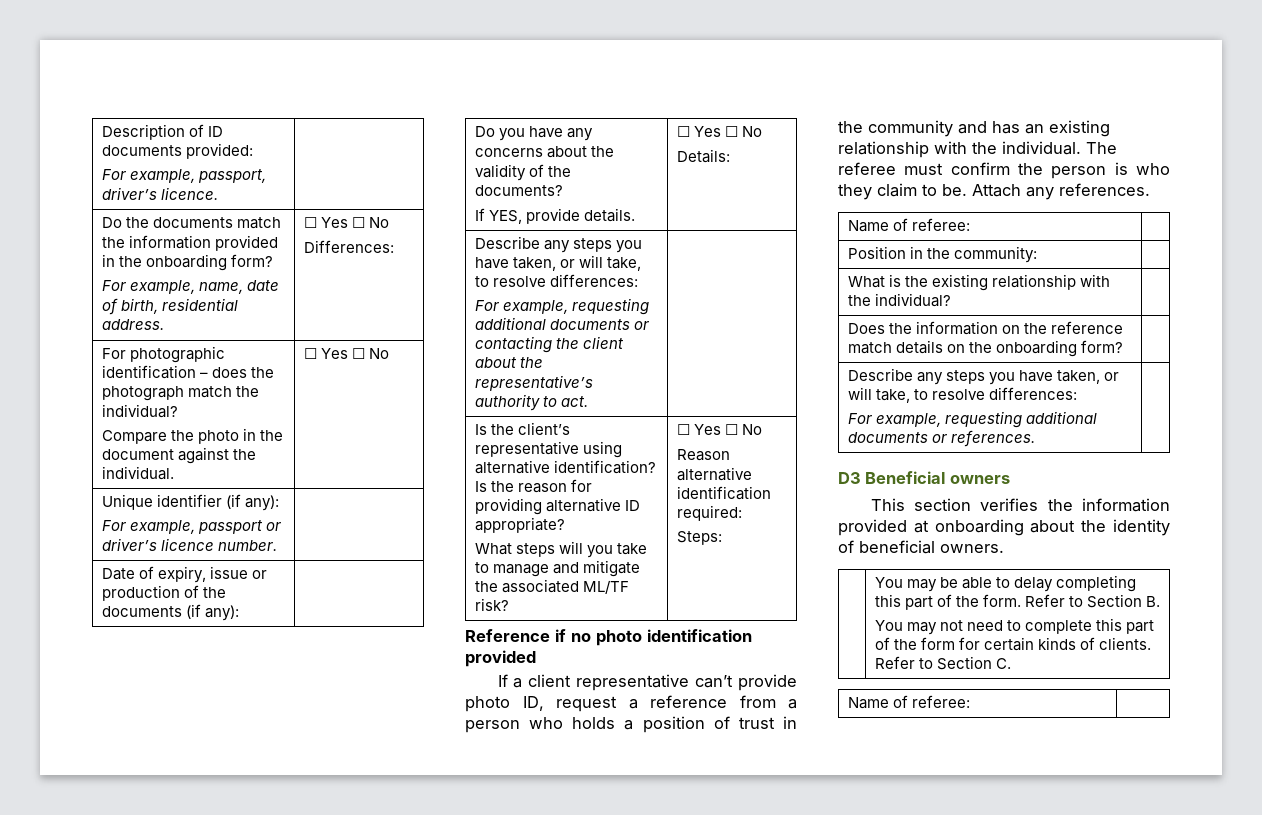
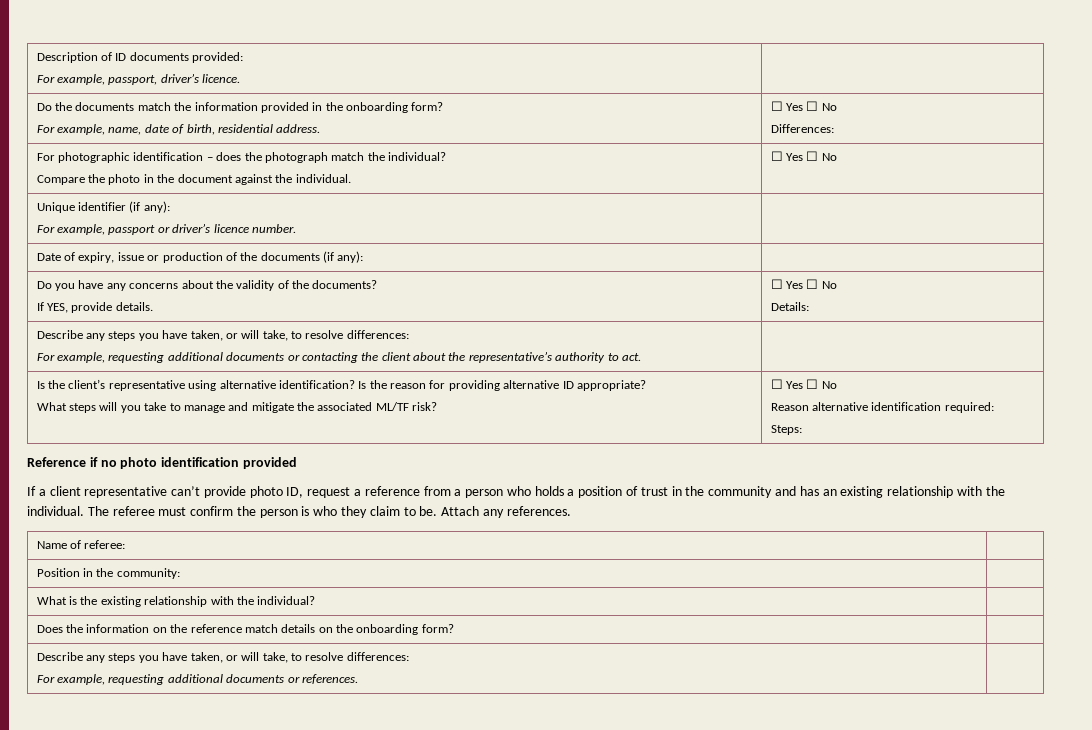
- D3 Beneficial owners
- This section verifies the information provided at onboarding about the identity of beneficial owners.
- | You may be able to delay completing this part of the form. Refer to Section B.
- You may not need to complete this part of the form for certain kinds of clients. Refer to Section C.
- Name of referee: |

